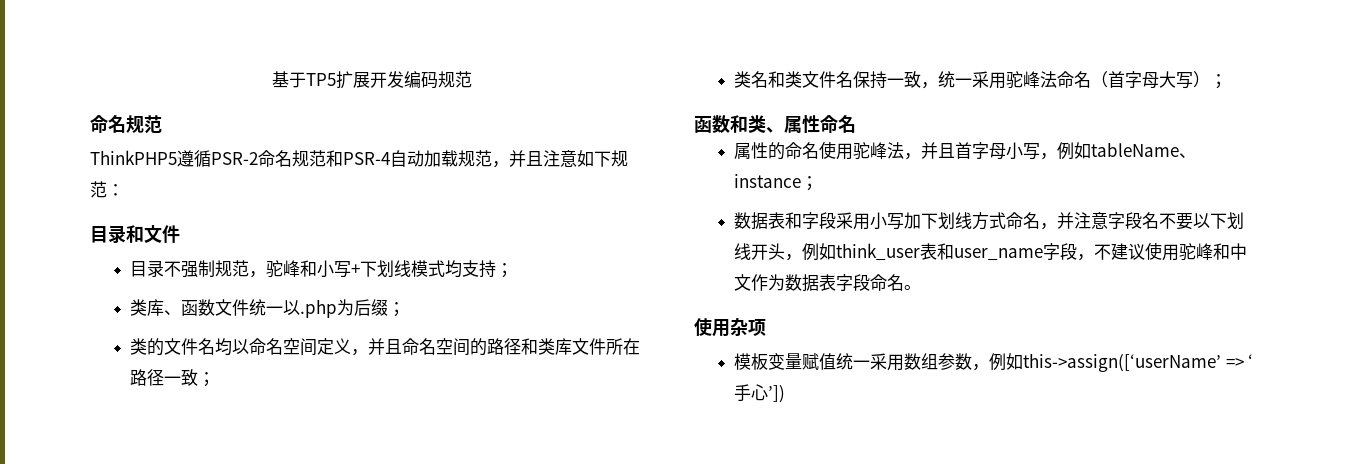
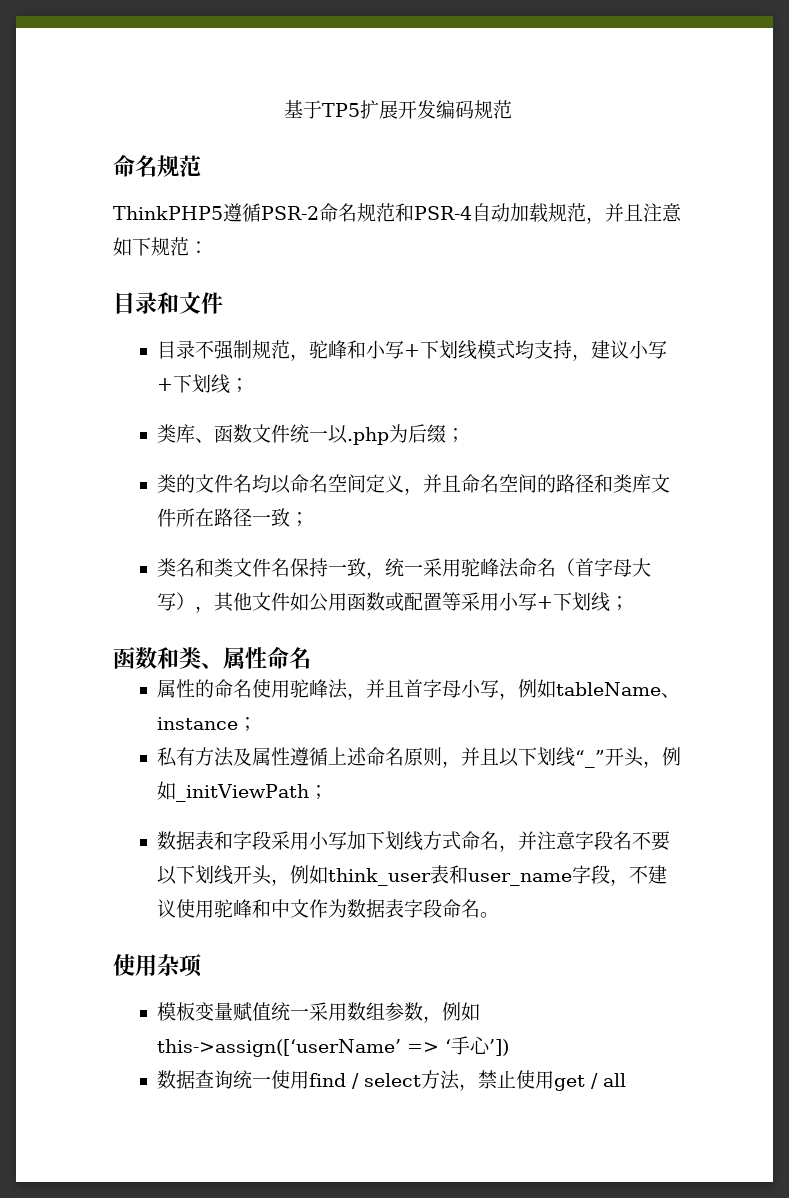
- 目录不强制规范，驼峰和小写+下划线模式均支持；
+ 目录不强制规范，驼峰和小写+下划线模式均支持，建议小写+下划线；
- 类名和类文件名保持一致，统一采用驼峰法命名（首字母大写）；
+ 类名和类文件名保持一致，统一采用驼峰法命名（首字母大写），其他文件如公用函数或配置等采用小写+下划线；
+ 私有方法及属性遵循上述命名原则，并且以下划线“_”开头，例如_initViewPath；
+ 数据查询统一使用find / select方法，禁止使用get / all

